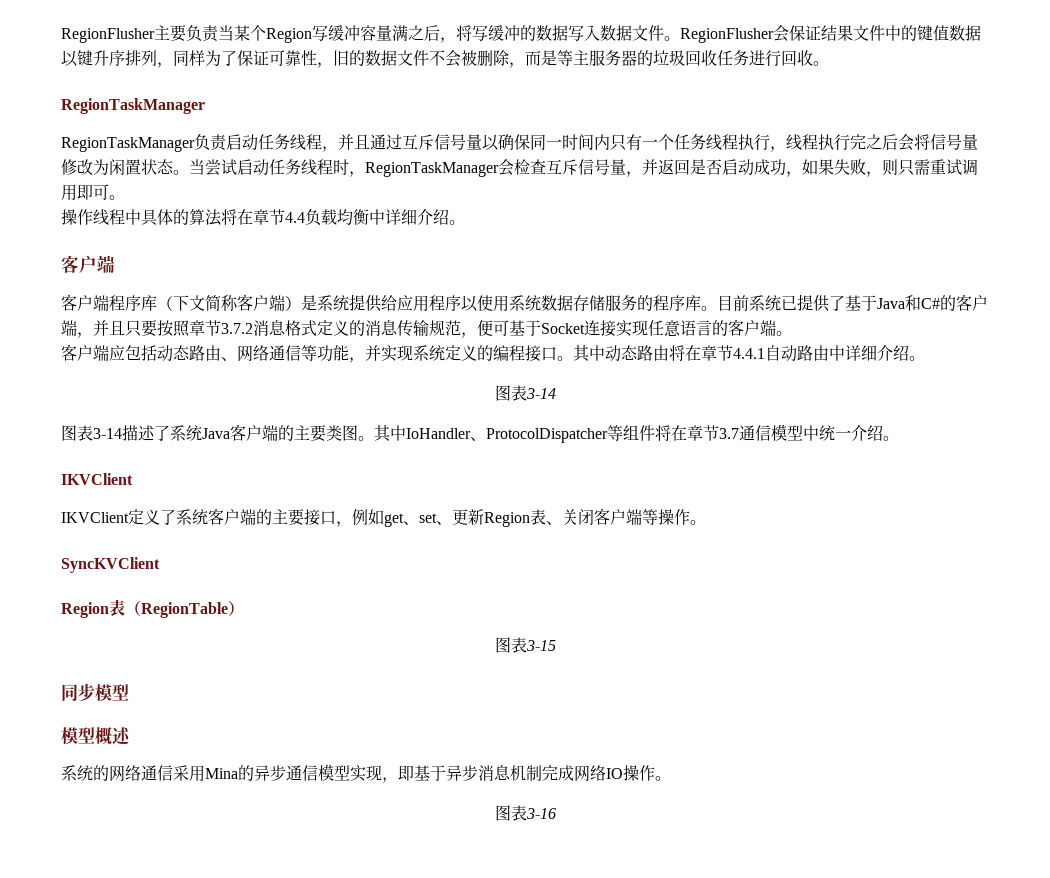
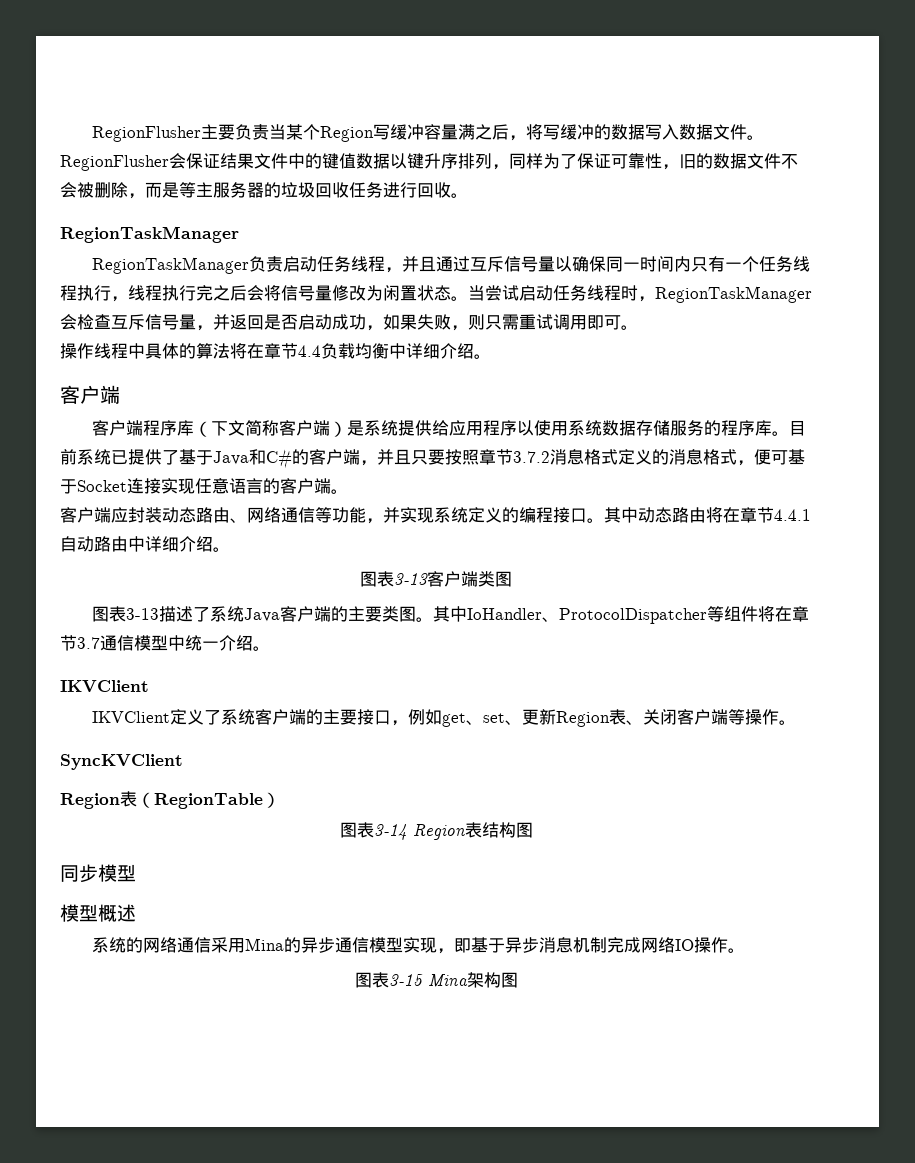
- 目前系统已提供了基于Java和C#的客户端，并且只要按照章节3.7.2消息格式定义的消息传输规范，便可基于Socket连接实现任意语言的客户端。
+ 目前系统已提供了基于Java和C#的客户端，并且只要按照章节3.7.2消息格式定义的消息格式，便可基于Socket连接实现任意语言的客户端。
- 客户端应包括动态路由、网络通信等功能，并实现系统定义的编程接口。
+ 客户端应封装动态路由、网络通信等功能，并实现系统定义的编程接口。
  其中动态路由将在章节4.4.1自动路由中详细介绍。
- 图表3-14
- 图表3-14描述了系统Java客户端的主要类图。
+ 图表3-13客户端类图
+ 图表3-13描述了系统Java客户端的主要类图。
- 图表3-15
+ 图表3-14 Region表结构图
- 图表3-16
+ 图表3-15 Mina架构图

